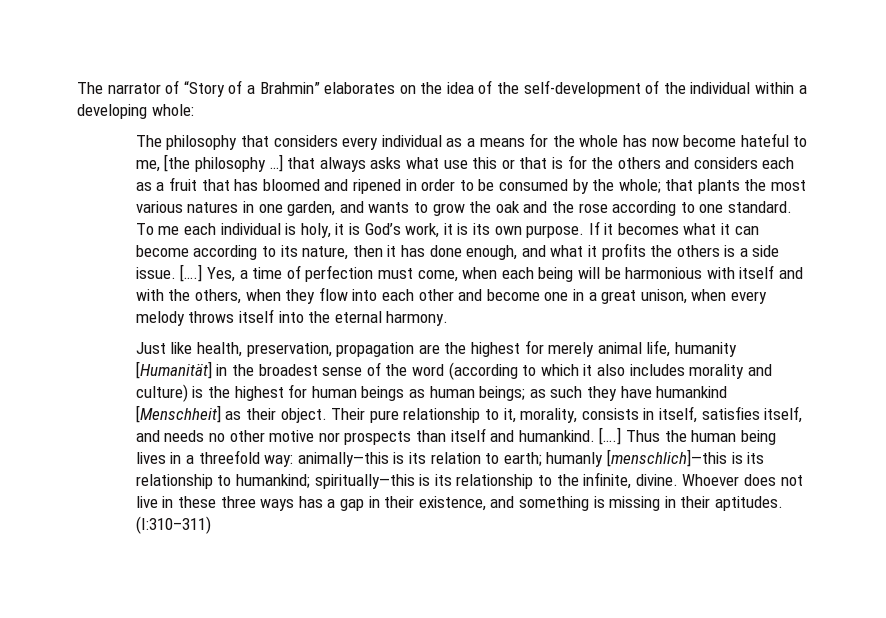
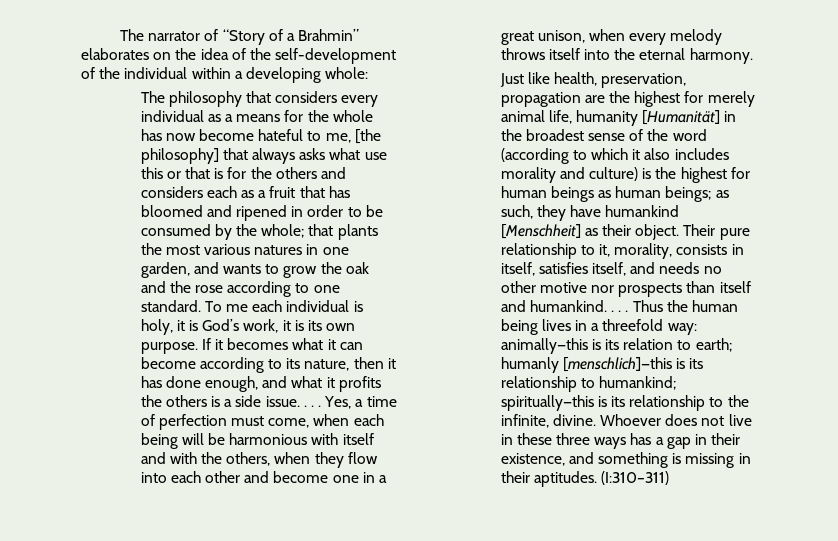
- The philosophy that considers every individual as a means for the whole has now become hateful to me, [the philosophy …] that always asks what use this or that is for the others and considers each as a fruit that has bloomed and ripened in order to be consumed by the whole;
+ The philosophy that considers every individual as a means for the whole has now become hateful to me, [the philosophy] that always asks what use this or that is for the others and considers each as a fruit that has bloomed and ripened in order to be consumed by the whole;
- If it becomes what it can become according to its nature, then it has done enough, and what it profits the others is a side issue. [….]
+ If it becomes what it can become according to its nature, then it has done enough, and what it profits the others is a side issue. . . .
- Just like health, preservation, propagation are the highest for merely animal life, humanity [Humanität] in the broadest sense of the word (according to which it also includes morality and culture) is the highest for human beings as human beings; as such they have humankind [Menschheit] as their object.
+ Just like health, preservation, propagation are the highest for merely animal life, humanity [Humanität] in the broadest sense of the word (according to which it also includes morality and culture) is the highest for human beings as human beings; as such, they have humankind [Menschheit] as their object.
- Their pure relationship to it, morality, consists in itself, satisfies itself, and needs no other motive nor prospects than itself and humankind. [….]
+ Their pure relationship to it, morality, consists in itself, satisfies itself, and needs no other motive nor prospects than itself and humankind. . . .

